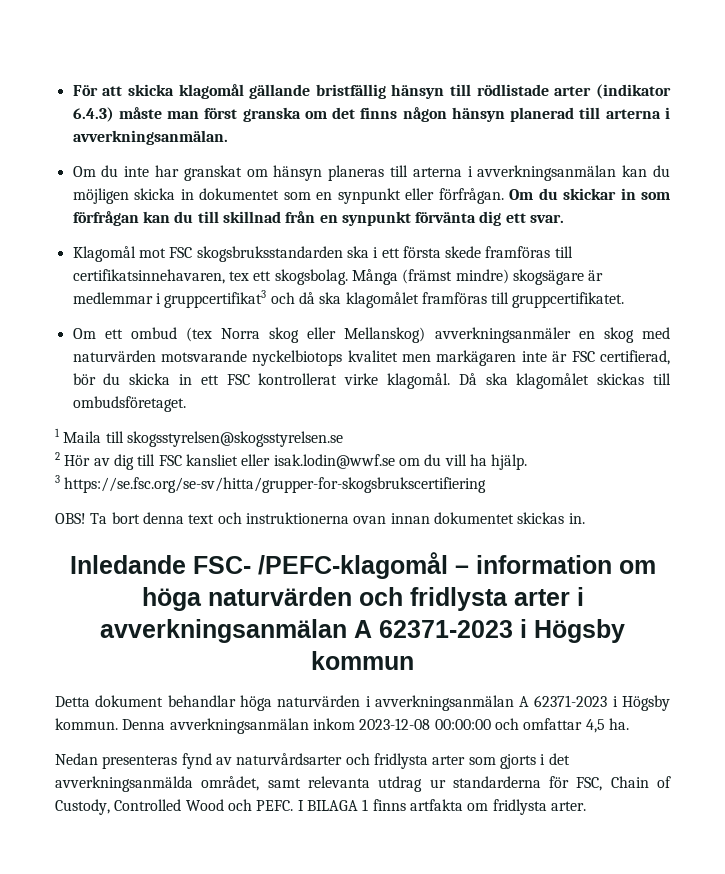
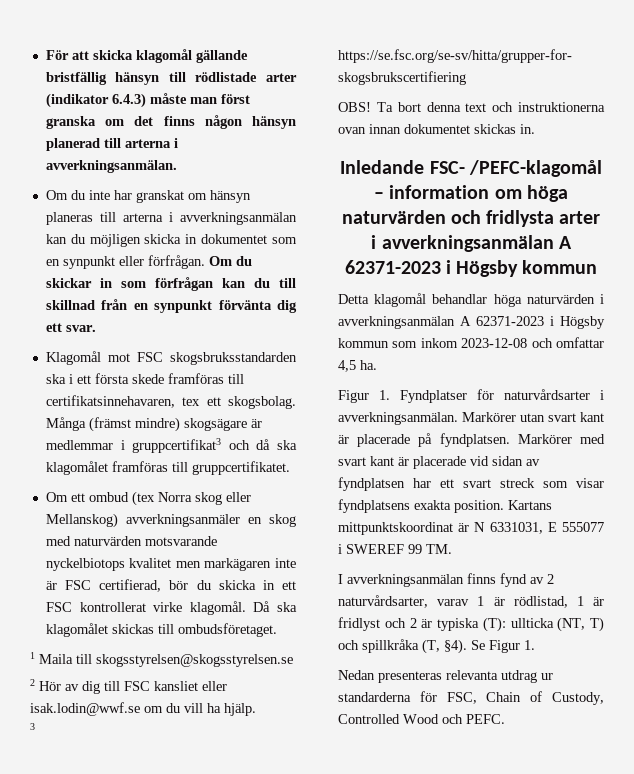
- Detta dokument behandlar höga naturvärden i avverkningsanmälan A 62371-2023 i Högsby kommun. Denna avverkningsanmälan inkom 2023-12-08 00:00:00 och omfattar 4,5 ha.
+ Detta klagomål behandlar höga naturvärden i avverkningsanmälan A 62371-2023 i Högsby kommun som inkom 2023-12-08 och omfattar 4,5 ha.
- Nedan presenteras fynd av naturvårdsarter och fridlysta arter som gjorts i det avverkningsanmälda området, samt relevanta utdrag ur standarderna för FSC, Chain of Custody, Controlled Wood och PEFC. I BILAGA 1 finns artfakta om fridlysta arter.
+ Figur 1. Fyndplatser för naturvårdsarter i avverkningsanmälan. Markörer utan svart kant är placerade på fyndplatsen. Markörer med svart kant är placerade vid sidan av fyndplatsen har ett svart streck som visar fyndplatsens exakta position. Kartans mittpunktskoordinat är N 6331031, E 555077 i SWEREF 99 TM.
+ I avverkningsanmälan finns fynd av 2 naturvårdsarter, varav 1 är rödlistad, 1 är fridlyst och 2 är typiska (T): ullticka (NT, T) och spillkråka (T, §4). Se Figur 1.
+ Nedan presenteras relevanta utdrag ur standarderna för FSC, Chain of Custody, Controlled Wood och PEFC.

